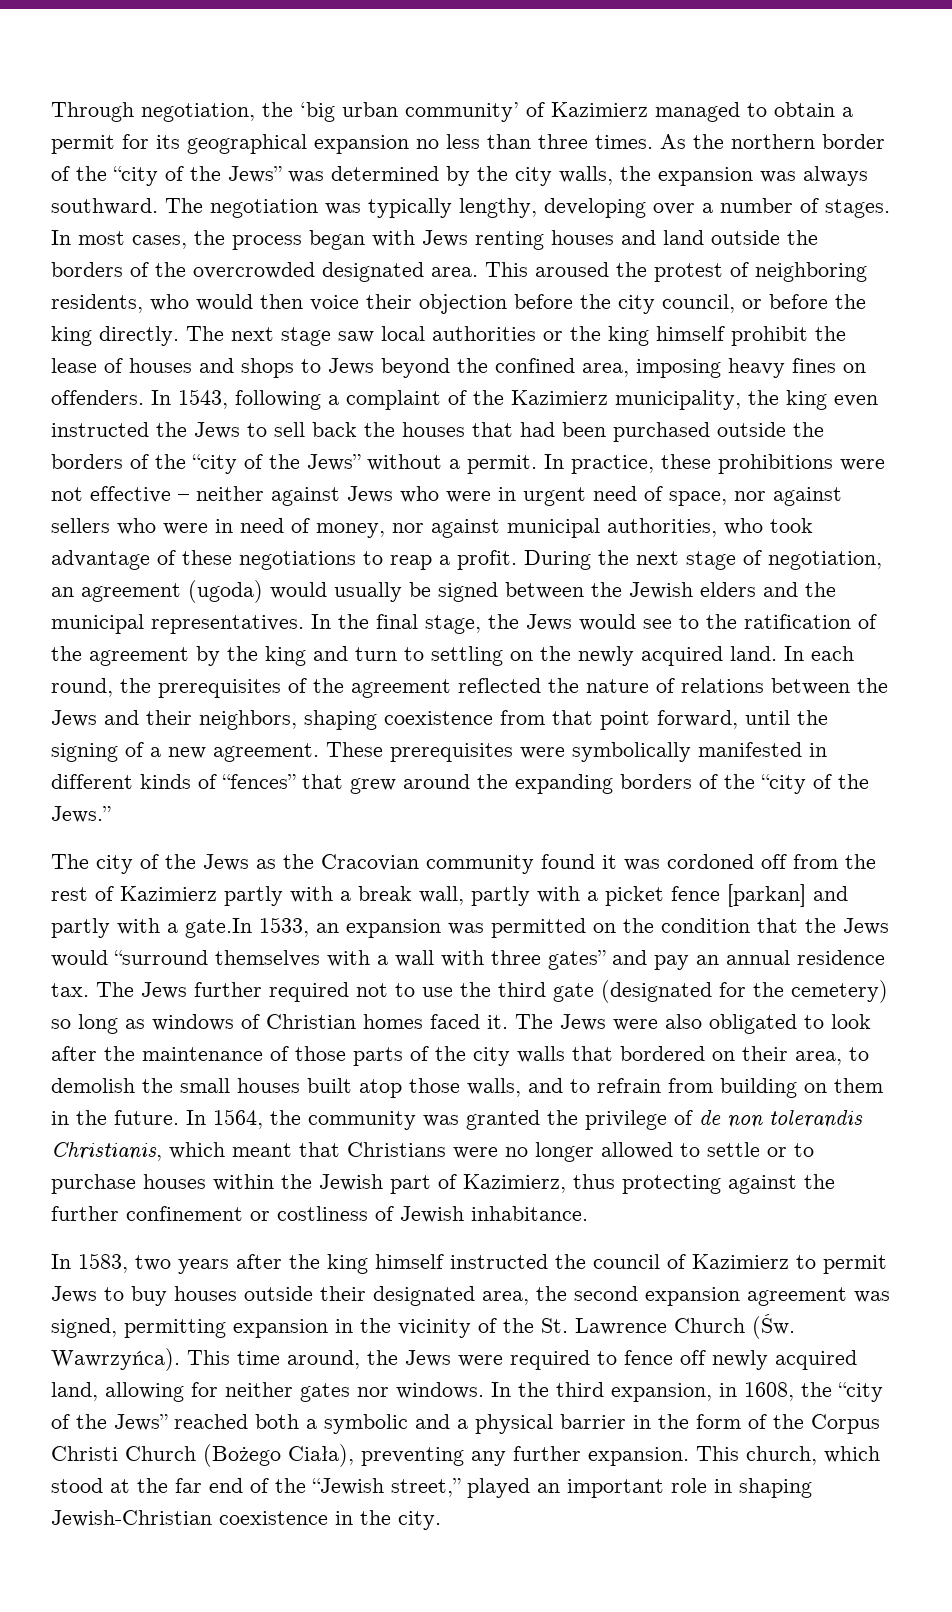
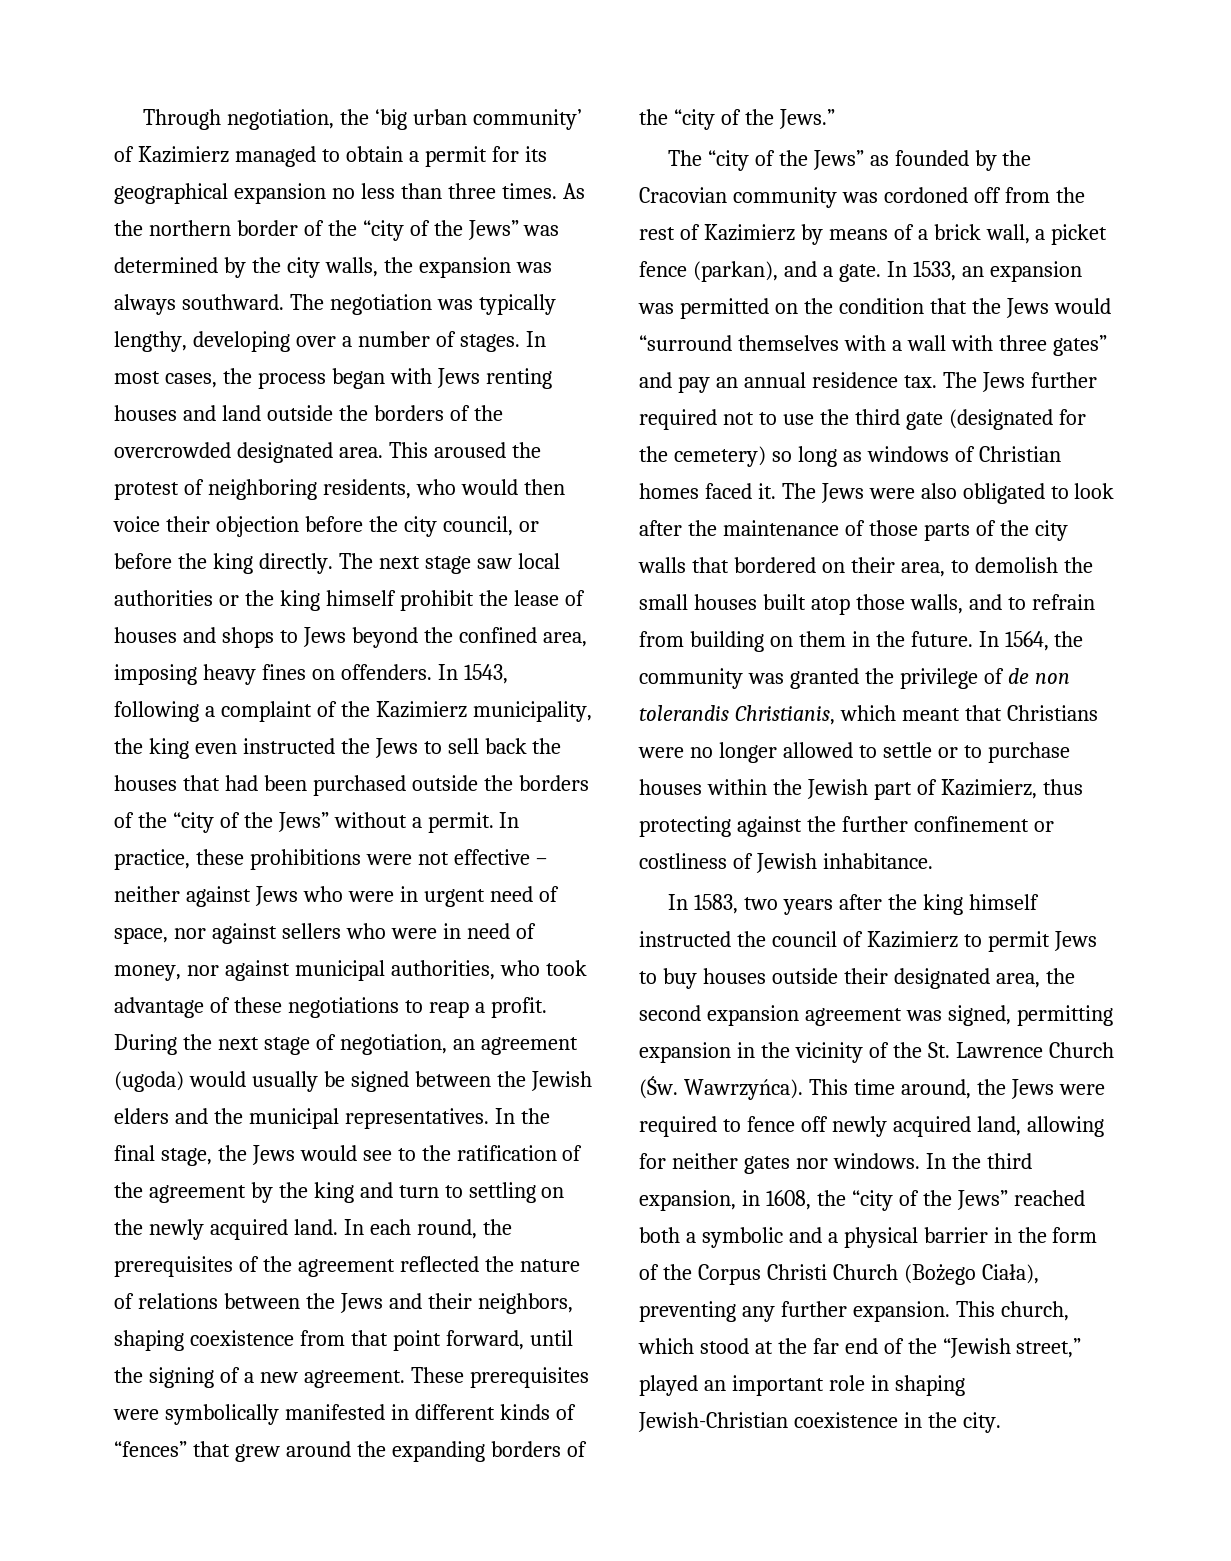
- The city of the Jews as the Cracovian community found it was cordoned off from the rest of Kazimierz partly with a break wall, partly with a picket fence [parkan] and partly with a gate.In 1533, an expansion was permitted on the condition that the Jews would “surround themselves with a wall with three gates” and pay an annual residence tax.
+ The “city of the Jews” as founded by the Cracovian community was cordoned off from the rest of Kazimierz by means of a brick wall, a picket fence (parkan), and a gate. In 1533, an expansion was permitted on the condition that the Jews would “surround themselves with a wall with three gates” and pay an annual residence tax.

